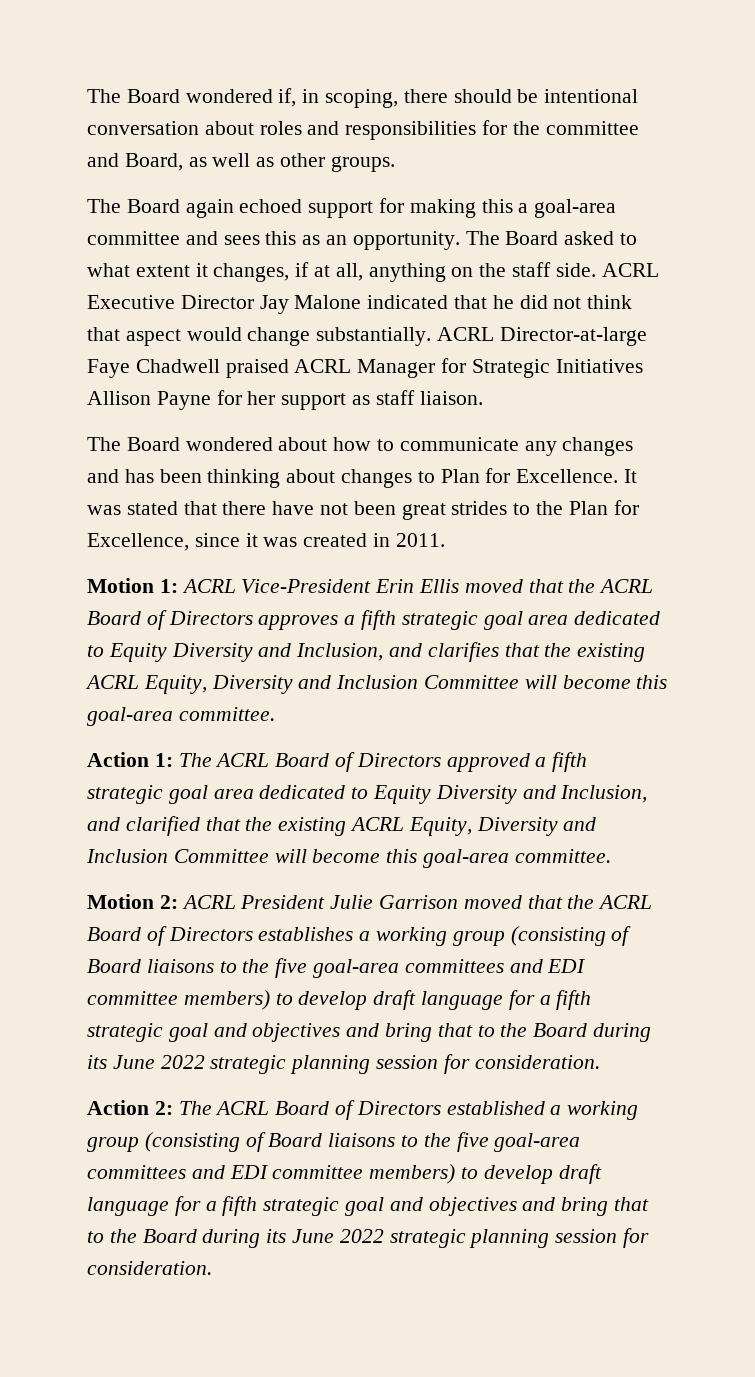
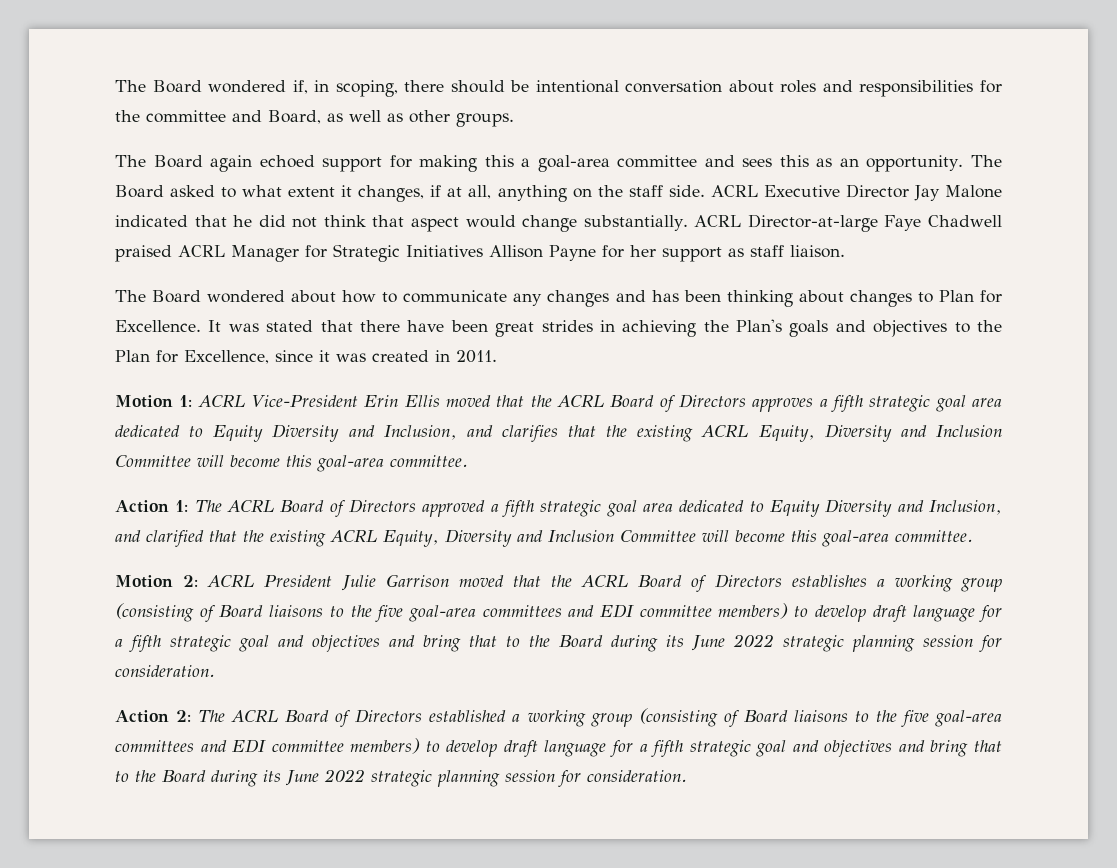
- It was stated that there have not been great strides to the Plan for Excellence, since it was created in 2011.
+ It was stated that there have been great strides in achieving the Plan's goals and objectives to the Plan for Excellence, since it was created in 2011.

